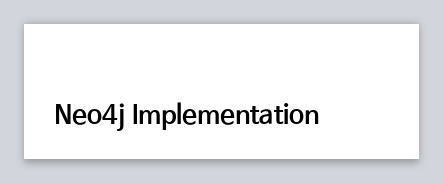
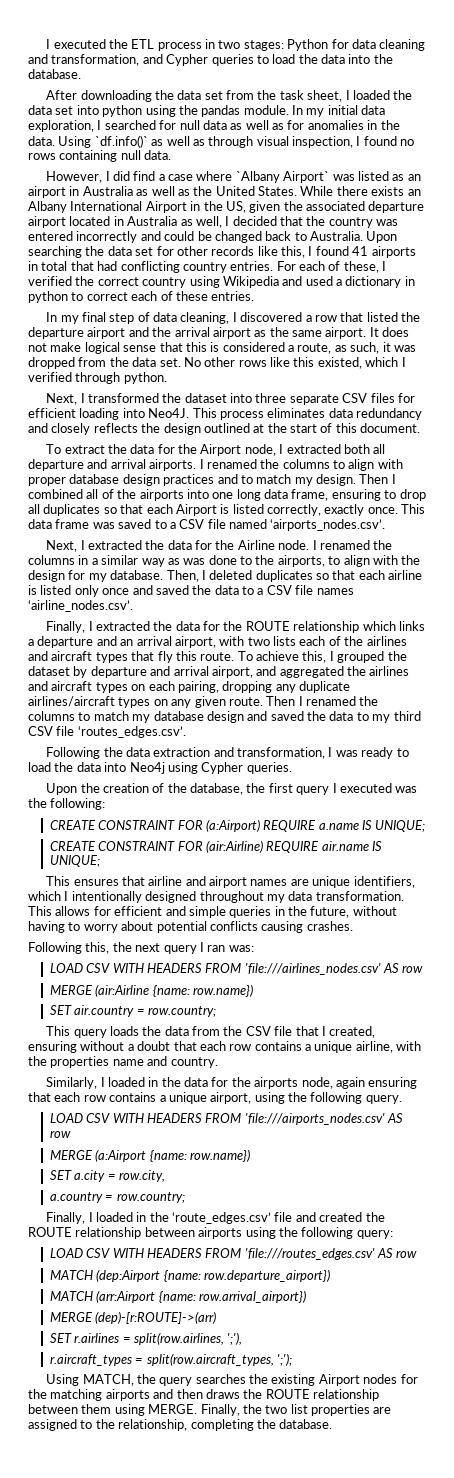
- Neo4j Implementation
+ I executed the ETL process in two stages: Python for data cleaning and transformation, and Cypher queries to load the data into the database.
+ After downloading the data set from the task sheet, I loaded the data set into python using the pandas module. In my initial data exploration, I searched for null data as well as for anomalies in the data. Using `df.info()` as well as through visual inspection, I found no rows containing null data.
+ However, I did find a case where `Albany Airport` was listed as an airport in Australia as well as the United States. While there exists an Albany International Airport in the US, given the associated departure airport located in Australia as well, I decided that the country was entered incorrectly and could be changed back to Australia. Upon searching the data set for other records like this, I found 41 airports in total that had conflicting country entries. For each of these, I verified the correct country using Wikipedia and used a dictionary in python to correct each of these entries.
+ In my final step of data cleaning, I discovered a row that listed the departure airport and the arrival airport as the same airport. It does not make logical sense that this is considered a route, as such, it was dropped from the data set. No other rows like this existed, which I verified through python.
+ Next, I transformed the dataset into three separate CSV files for efficient loading into Neo4J. This process eliminates data redundancy and closely reflects the design outlined at the start of this document.
+ To extract the data for the Airport node, I extracted both all departure and arrival airports. I renamed the columns to align with proper database design practices and to match my design. Then I combined all of the airports into one long data frame, ensuring to drop all duplicates so that each Airport is listed correctly, exactly once. This data frame was saved to a CSV file named ‘airports_nodes.csv’.
+ Next, I extracted the data for the Airline node. I renamed the columns in a similar way as was done to the airports, to align with the design for my database. Then, I deleted duplicates so that each airline is listed only once and saved the data to a CSV file names ‘airline_nodes.csv’.
+ Finally, I extracted the data for the ROUTE relationship which links a departure and an arrival airport, with two lists each of the airlines and aircraft types that fly this route. To achieve this, I grouped the dataset by departure and arrival airport, and aggregated the airlines and aircraft types on each pairing, dropping any duplicate airlines/aircraft types on any given route. Then I renamed the columns to match my database design and saved the data to my third CSV file ‘routes_edges.csv’.
+ Following the data extraction and transformation, I was ready to load the data into Neo4j using Cypher queries.
+ Upon the creation of the database, the first query I executed was the following:
+ CREATE CONSTRAINT FOR (a:Airport) REQUIRE a.name IS UNIQUE;
+ CREATE CONSTRAINT FOR (air:Airline) REQUIRE air.name IS UNIQUE;
+ This ensures that airline and airport names are unique identifiers, which I intentionally designed throughout my data transformation. This allows for efficient and simple queries in the future, without having to worry about potential conflicts causing crashes.
+ Following this, the next query I ran was:
+ LOAD CSV WITH HEADERS FROM 'file:///airlines_nodes.csv' AS row
+ MERGE (air:Airline {name: row.name})
+ SET air.country = row.country;
+ This query loads the data from the CSV file that I created, ensuring without a doubt that each row contains a unique airline, with the properties name and country.
+ Similarly, I loaded in the data for the airports node, again ensuring that each row contains a unique airport, using the following query.
+ LOAD CSV WITH HEADERS FROM 'file:///airports_nodes.csv' AS row
+ MERGE (a:Airport {name: row.name})
+ SET a.city = row.city,
+ a.country = row.country;
+ Finally, I loaded in the ‘route_edges.csv’ file and created the ROUTE relationship between airports using the following query:
+ LOAD CSV WITH HEADERS FROM 'file:///routes_edges.csv' AS row
+ MATCH (dep:Airport {name: row.departure_airport})
+ MATCH (arr:Airport {name: row.arrival_airport})
+ MERGE (dep)-[r:ROUTE]->(arr)
+ SET r.airlines = split(row.airlines, ';'),
+ r.aircraft_types = split(row.aircraft_types, ';');
+ Using MATCH, the query searches the existing Airport nodes for the matching airports and then draws the ROUTE relationship between them using MERGE. Finally, the two list properties are assigned to the relationship, completing the database.

